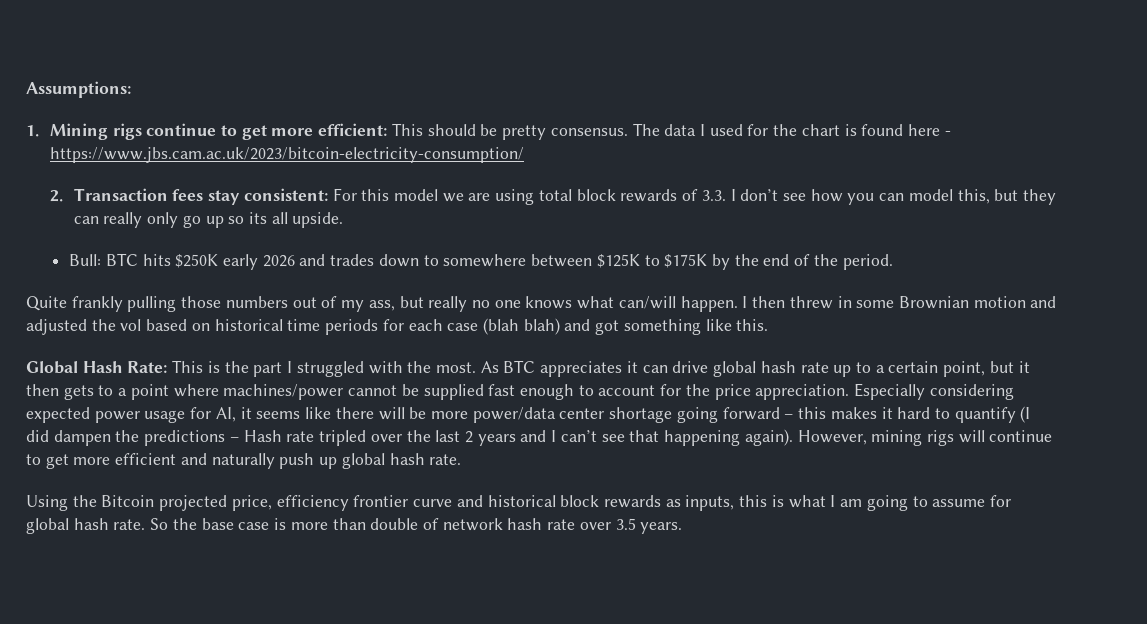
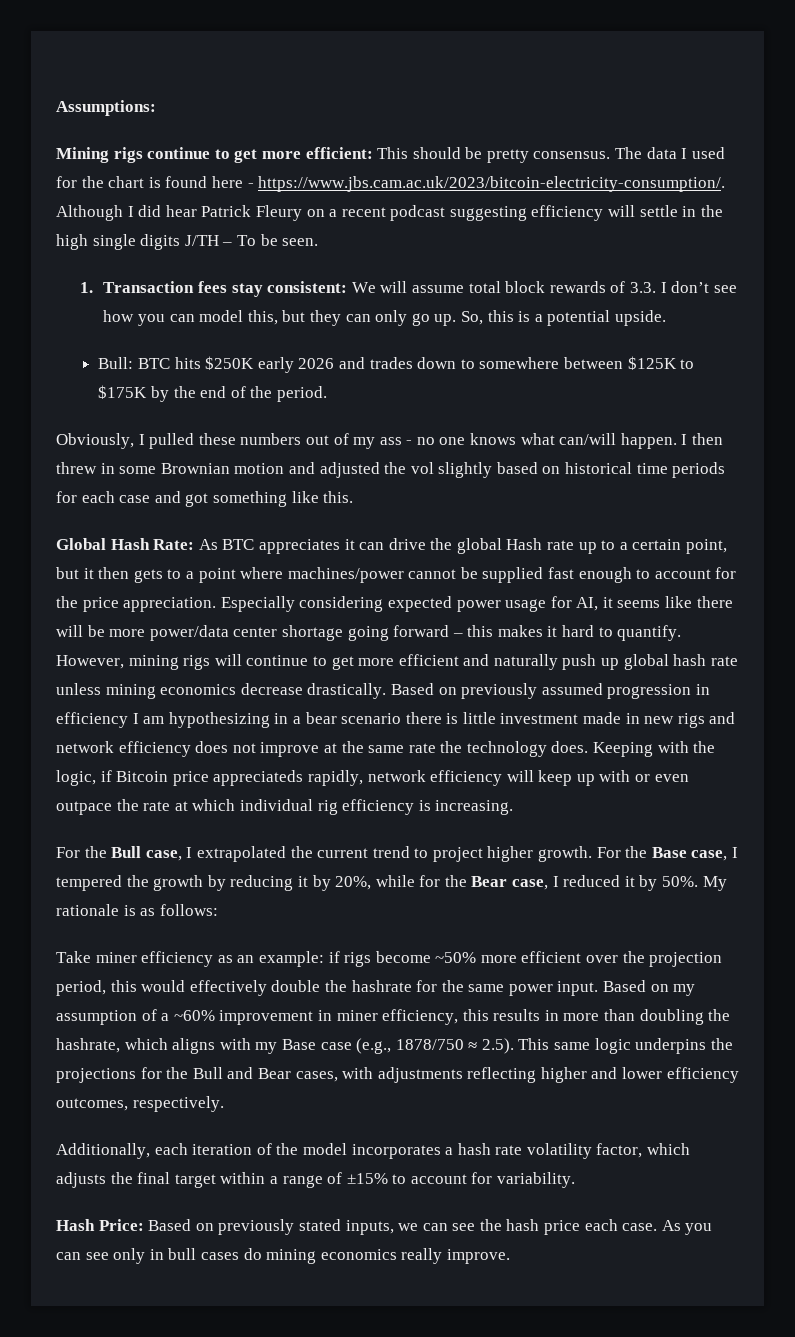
- 1. Mining rigs continue to get more efficient: This should be pretty consensus.
+ Mining rigs continue to get more efficient: This should be pretty consensus.
- The data I used for the chart is found here - https://www.jbs.cam.ac.uk/2023/bitcoin-electricity-consumption/
- 2. Transaction fees stay consistent: For this model we are using total block rewards of 3.3. I don’t see how you can model this, but they can really only go up so its all upside.
+ The data I used for the chart is found here - https://www.jbs.cam.ac.uk/2023/bitcoin-electricity-consumption/. Although I did hear Patrick Fleury on a recent podcast suggesting efficiency will settle in the high single digits J/TH – To be seen.
+ 1. Transaction fees stay consistent: We will assume total block rewards of 3.3. I don’t see how you can model this, but they can only go up. So, this is a potential upside.
- Quite frankly pulling those numbers out of my ass, but really no one knows what can/will happen.
+ Obviously, I pulled these numbers out of my ass - no one knows what can/will happen.
- I then threw in some Brownian motion and adjusted the vol based on historical time periods for each case (blah blah) and got something like this.
+ I then threw in some Brownian motion and adjusted the vol slightly based on historical time periods for each case and got something like this.
- Global Hash Rate: This is the part I struggled with the most. As BTC appreciates it can drive global hash rate up to a certain point, but it then gets to a point where machines/power cannot be supplied fast enough to account for the price appreciation.
+ Global Hash Rate: As BTC appreciates it can drive the global Hash rate up to a certain point, but it then gets to a point where machines/power cannot be supplied fast enough to account for the price appreciation.
- Especially considering expected power usage for AI, it seems like there will be more power/data center shortage going forward – this makes it hard to quantify (I did dampen the predictions – Hash rate tripled over the last 2 years and I can’t see that happening again).
+ Especially considering expected power usage for AI, it seems like there will be more power/data center shortage going forward – this makes it hard to quantify.
- However, mining rigs will continue to get more efficient and naturally push up global hash rate.
- Using the Bitcoin projected price, efficiency frontier curve and historical block rewards as inputs, this is what I am going to assume for global hash rate. So the base case is more than double of network hash rate over 3.5 years.
+ However, mining rigs will continue to get more efficient and naturally push up global hash rate unless mining economics decrease drastically. Based on previously assumed progression in efficiency I am hypothesizing in a bear scenario there is little investment made in new rigs and network efficiency does not improve at the same rate the technology does. Keeping with the logic, if Bitcoin price appreciateds rapidly, network efficiency will keep up with or even outpace the rate at which individual rig efficiency is increasing.
+ For the Bull case, I extrapolated the current trend to project higher growth. For the Base case, I tempered the growth by reducing it by 20%, while for the Bear case, I reduced it by 50%. My rationale is as follows:
+ Take miner efficiency as an example: if rigs become ~50% more efficient over the projection period, this would effectively double the hashrate for the same power input. Based on my assumption of a ~60% improvement in miner efficiency, this results in more than doubling the hashrate, which aligns with my Base case (e.g., 1878/750 ≈ 2.5). This same logic underpins the projections for the Bull and Bear cases, with adjustments reflecting higher and lower efficiency outcomes, respectively.
+ Additionally, each iteration of the model incorporates a hash rate volatility factor, which adjusts the final target within a range of ±15% to account for variability.
+ Hash Price: Based on previously stated inputs, we can see the hash price each case. As you can see only in bull cases do mining economics really improve.

